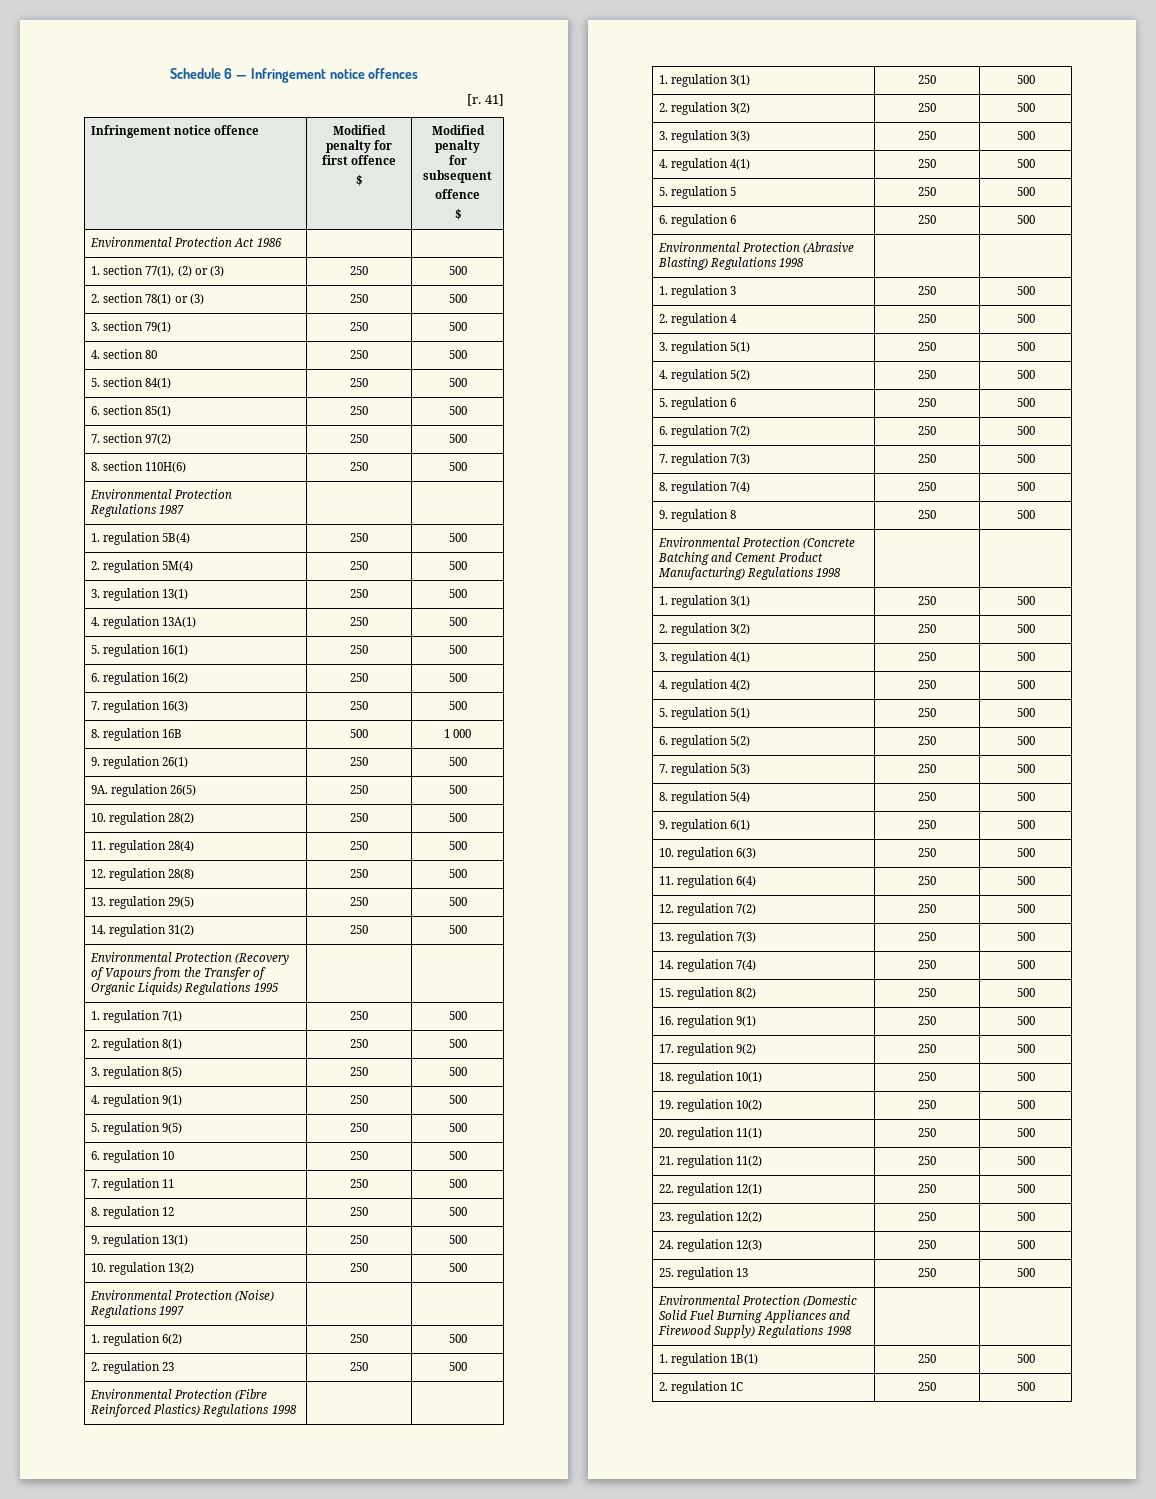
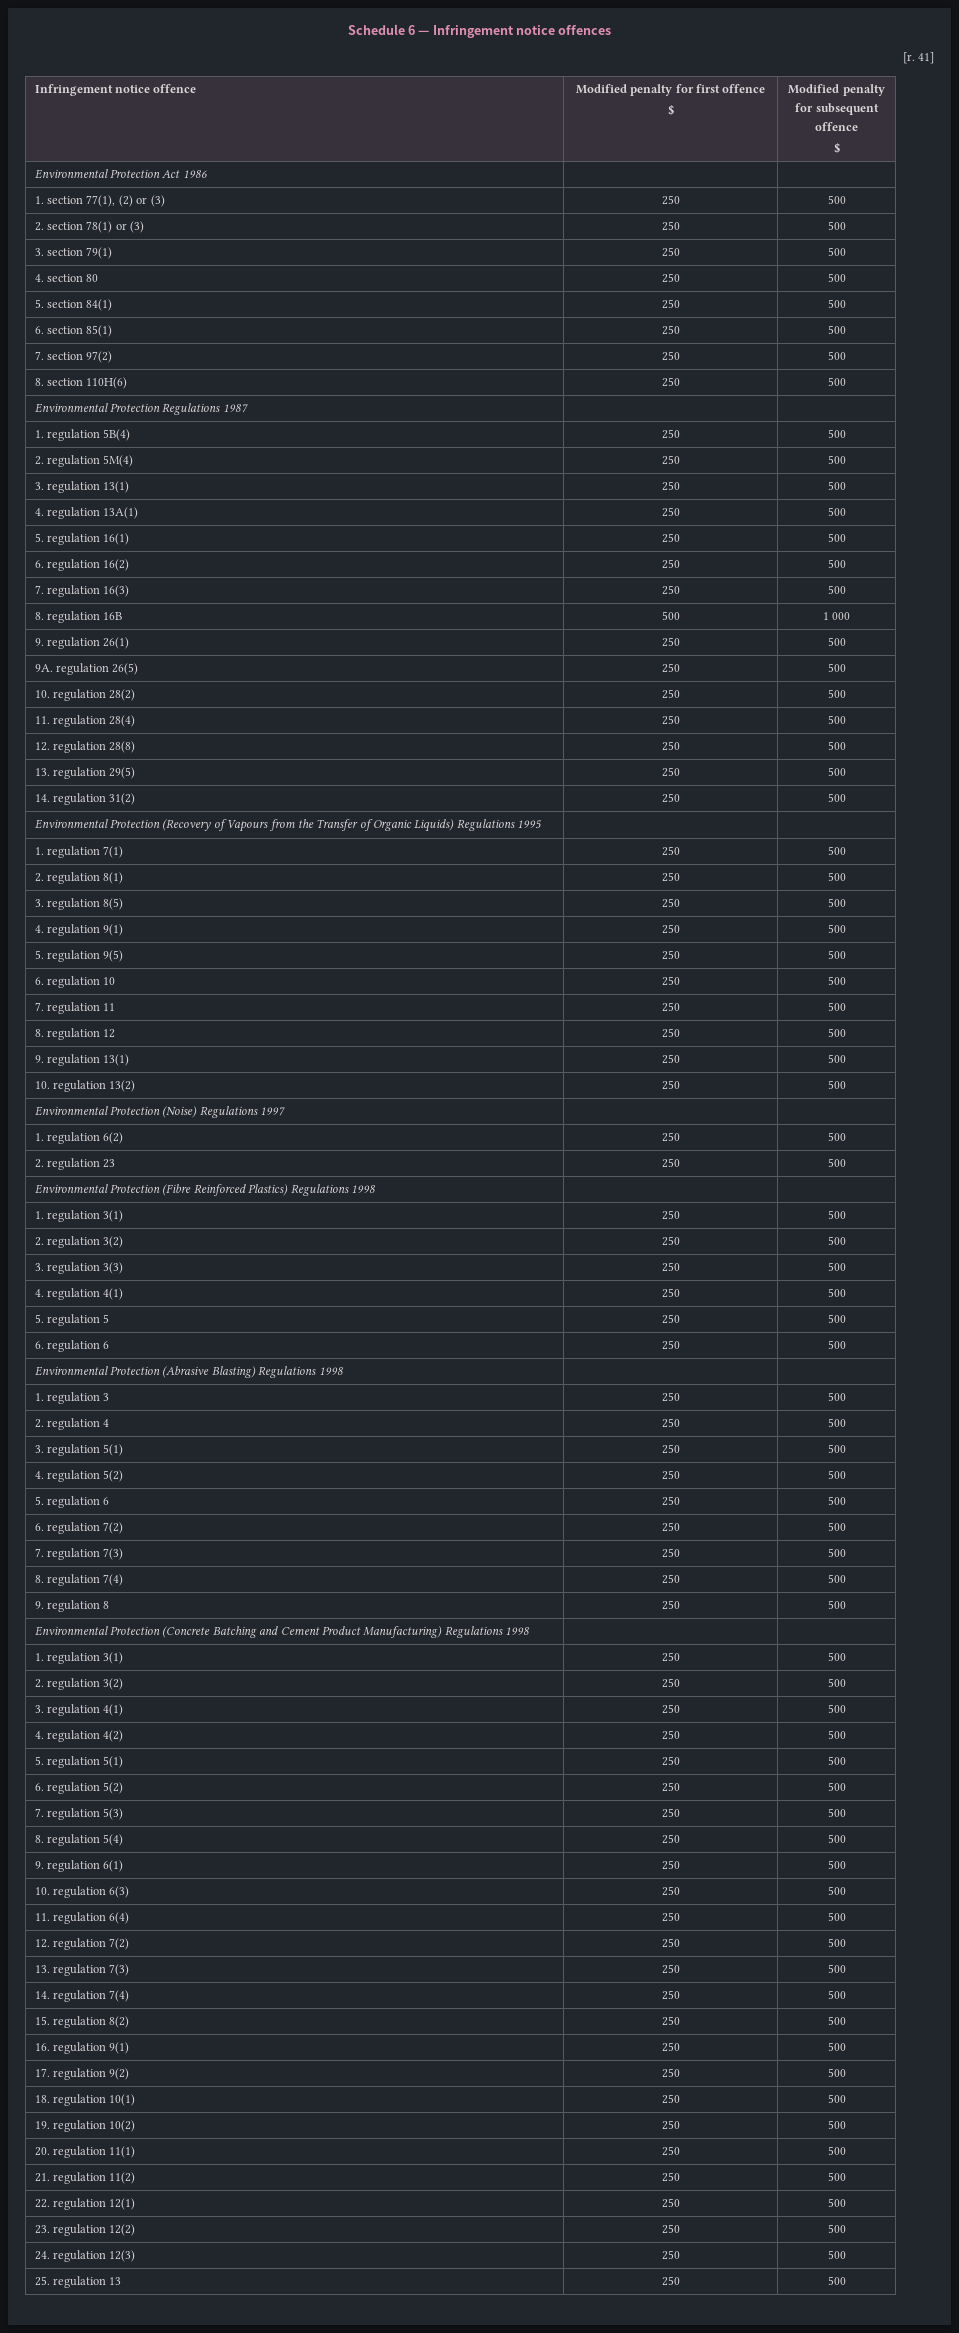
- Environmental Protection (Domestic Solid Fuel Burning Appliances and Firewood Supply) Regulations 1998 | |
- 1. regulation 1B(1) | 250 | 500
- 2. regulation 1C | 250 | 500

